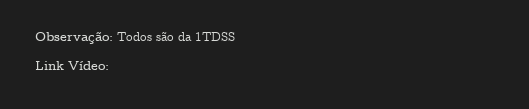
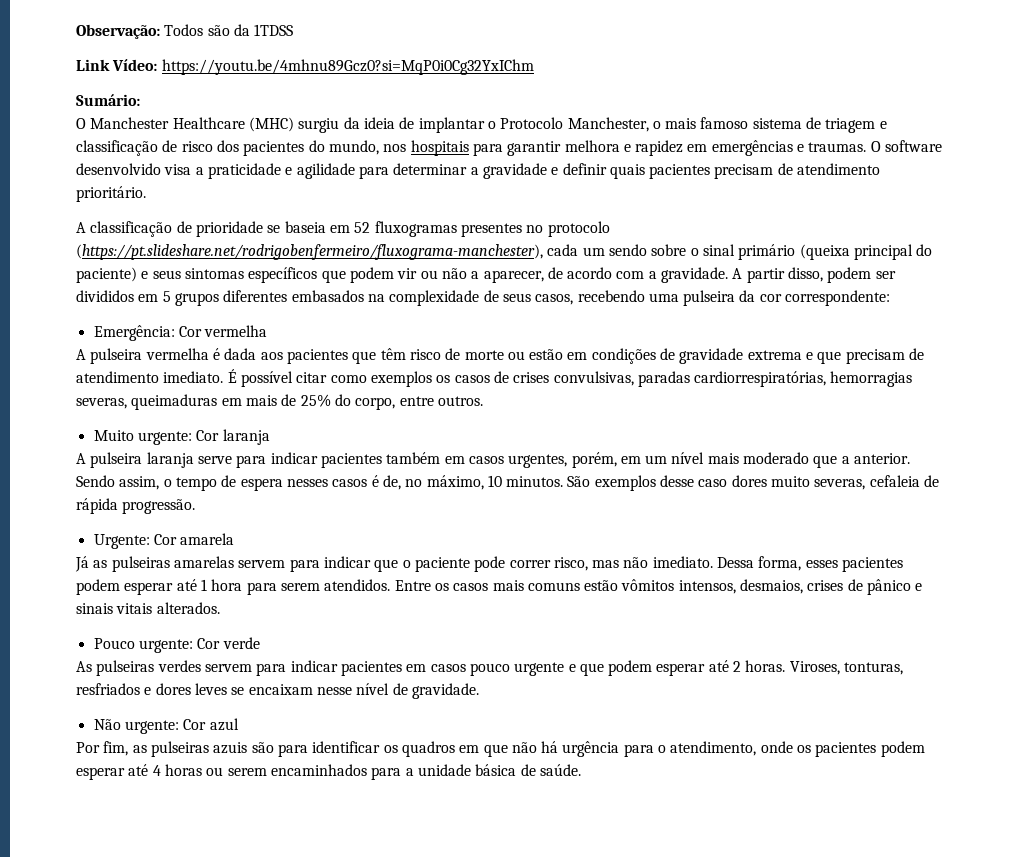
- Link Vídeo:
+ Link Vídeo: https://youtu.be/4mhnu89Gcz0?si=MqP0i0Cg32YxIChm
+ Sumário:
+ O Manchester Healthcare (MHC) surgiu da ideia de implantar o Protocolo Manchester, o mais famoso sistema de triagem e classificação de risco dos pacientes do mundo, nos hospitais para garantir melhora e rapidez em emergências e traumas. O software desenvolvido visa a praticidade e agilidade para determinar a gravidade e definir quais pacientes precisam de atendimento prioritário.
+ A classificação de prioridade se baseia em 52 fluxogramas presentes no protocolo (https://pt.slideshare.net/rodrigobenfermeiro/fluxograma-manchester), cada um sendo sobre o sinal primário (queixa principal do paciente) e seus sintomas específicos que podem vir ou não a aparecer, de acordo com a gravidade. A partir disso, podem ser divididos em 5 grupos diferentes embasados na complexidade de seus casos, recebendo uma pulseira da cor correspondente:
+ Emergência: Cor vermelha
+ A pulseira vermelha é dada aos pacientes que têm risco de morte ou estão em condições de gravidade extrema e que precisam de atendimento imediato. É possível citar como exemplos os casos de crises convulsivas, paradas cardiorrespiratórias, hemorragias severas, queimaduras em mais de 25% do corpo, entre outros.
+ Muito urgente: Cor laranja
+ A pulseira laranja serve para indicar pacientes também em casos urgentes, porém, em um nível mais moderado que a anterior. Sendo assim, o tempo de espera nesses casos é de, no máximo, 10 minutos. São exemplos desse caso dores muito severas, cefaleia de rápida progressão.
+ Urgente: Cor amarela
+ Já as pulseiras amarelas servem para indicar que o paciente pode correr risco, mas não imediato. Dessa forma, esses pacientes podem esperar até 1 hora para serem atendidos. Entre os casos mais comuns estão vômitos intensos, desmaios, crises de pânico e sinais vitais alterados.
+ Pouco urgente: Cor verde
+ As pulseiras verdes servem para indicar pacientes em casos pouco urgente e que podem esperar até 2 horas. Viroses, tonturas, resfriados e dores leves se encaixam nesse nível de gravidade.
+ Não urgente: Cor azul
+ Por fim, as pulseiras azuis são para identificar os quadros em que não há urgência para o atendimento, onde os pacientes podem esperar até 4 horas ou serem encaminhados para a unidade básica de saúde.

